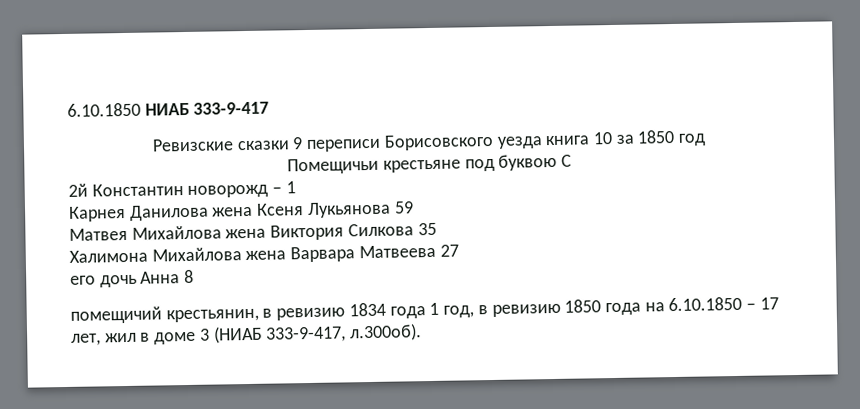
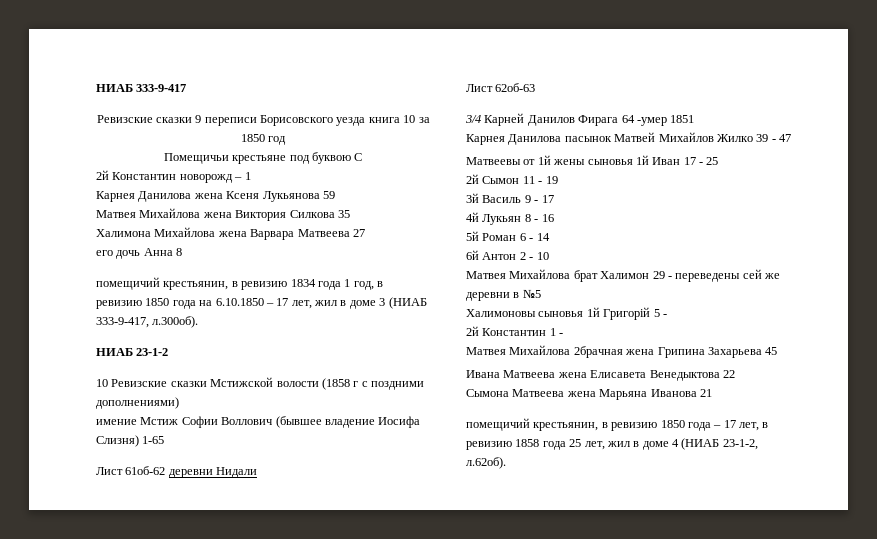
- 6.10.1850 НИАБ 333-9-417
+ НИАБ 333-9-417
+ НИАБ 23-1-2
+ 10 Ревизские сказки Мстижской волости (1858 г с поздними дополнениями)
+ имение Мстиж Софии Воллович (бывшее владение Иосифа Слизня) 1-65
+ Лист 61об-62 деревни Нидали
+ Лист 62об-63
+ 3/4 Карней Данилов Фирага 64 -умер 1851
+ Карнея Данилова пасынок Матвей Михайлов Жилко 39 - 47
+ Матвеевы от 1й жены сыновья 1й Иван 17 - 25
+ 2й Сымон 11 - 19
+ 3й Василь 9 - 17
+ 4й Лукьян 8 - 16
+ 5й Роман 6 - 14
+ 6й Антон 2 - 10
+ Матвея Михайлова брат Халимон 29 - переведены сей же деревни в №5
+ Халимоновы сыновья 1й Григорiй 5 -
+ 2й Константин 1 -
+ Матвея Михайлова 2брачная жена Грипина Захарьева 45
+ Ивана Матвеева жена Елисавета Венедыктова 22
+ Сымона Матвеева жена Марьяна Иванова 21
+ помещичий крестьянин, в ревизию 1850 года – 17 лет, в ревизию 1858 года 25 лет, жил в доме 4 (НИАБ 23-1-2, л.62об).

